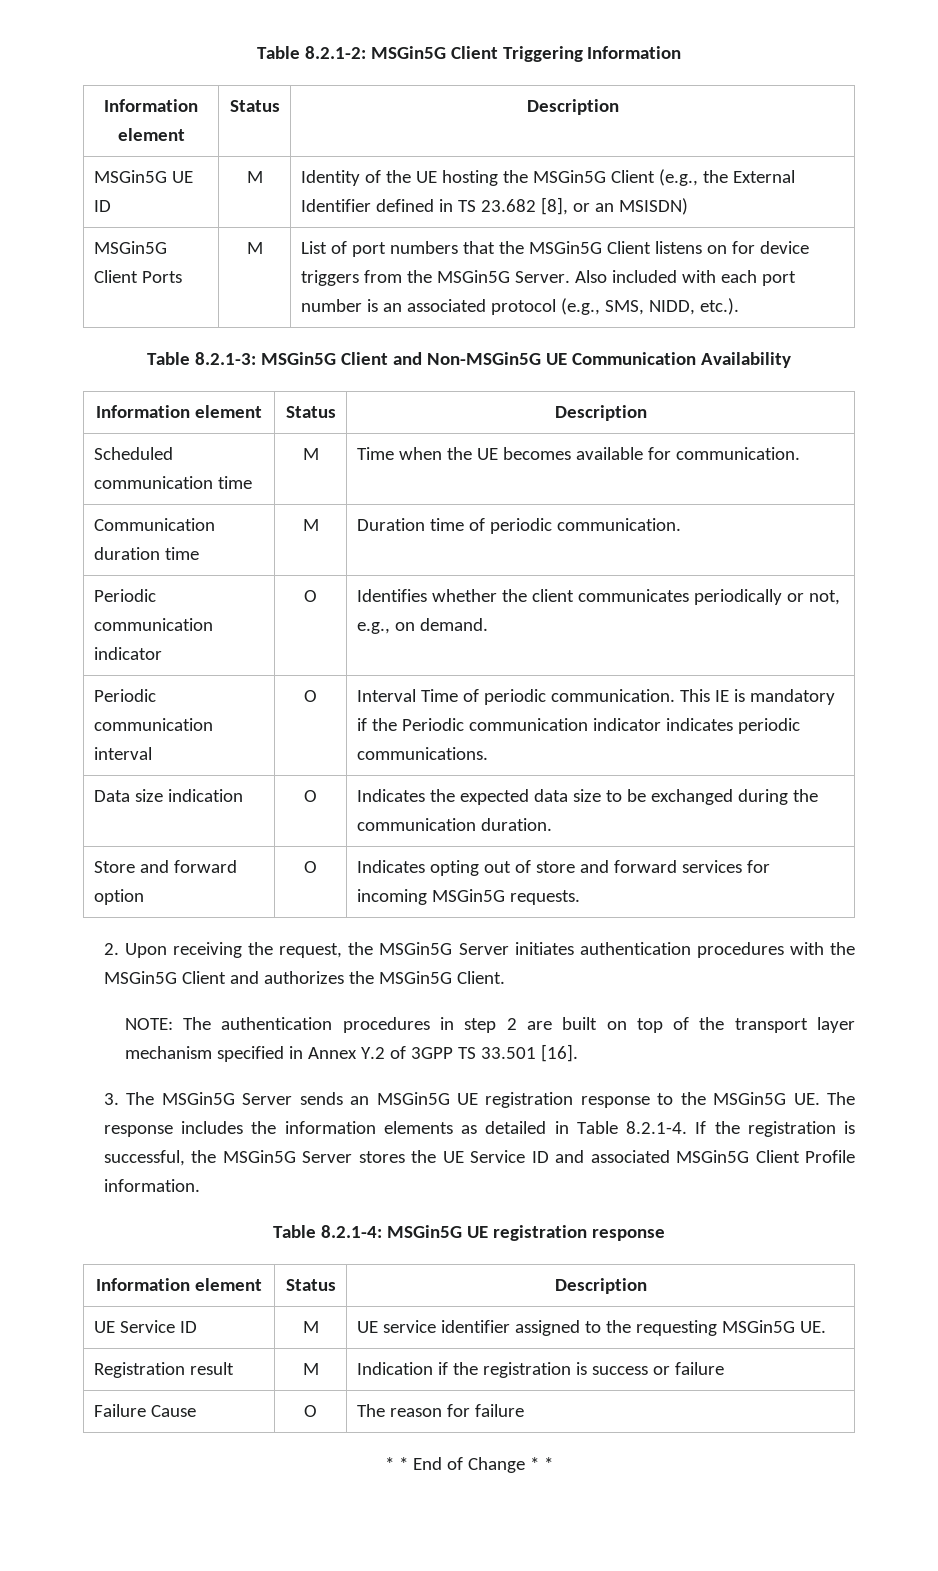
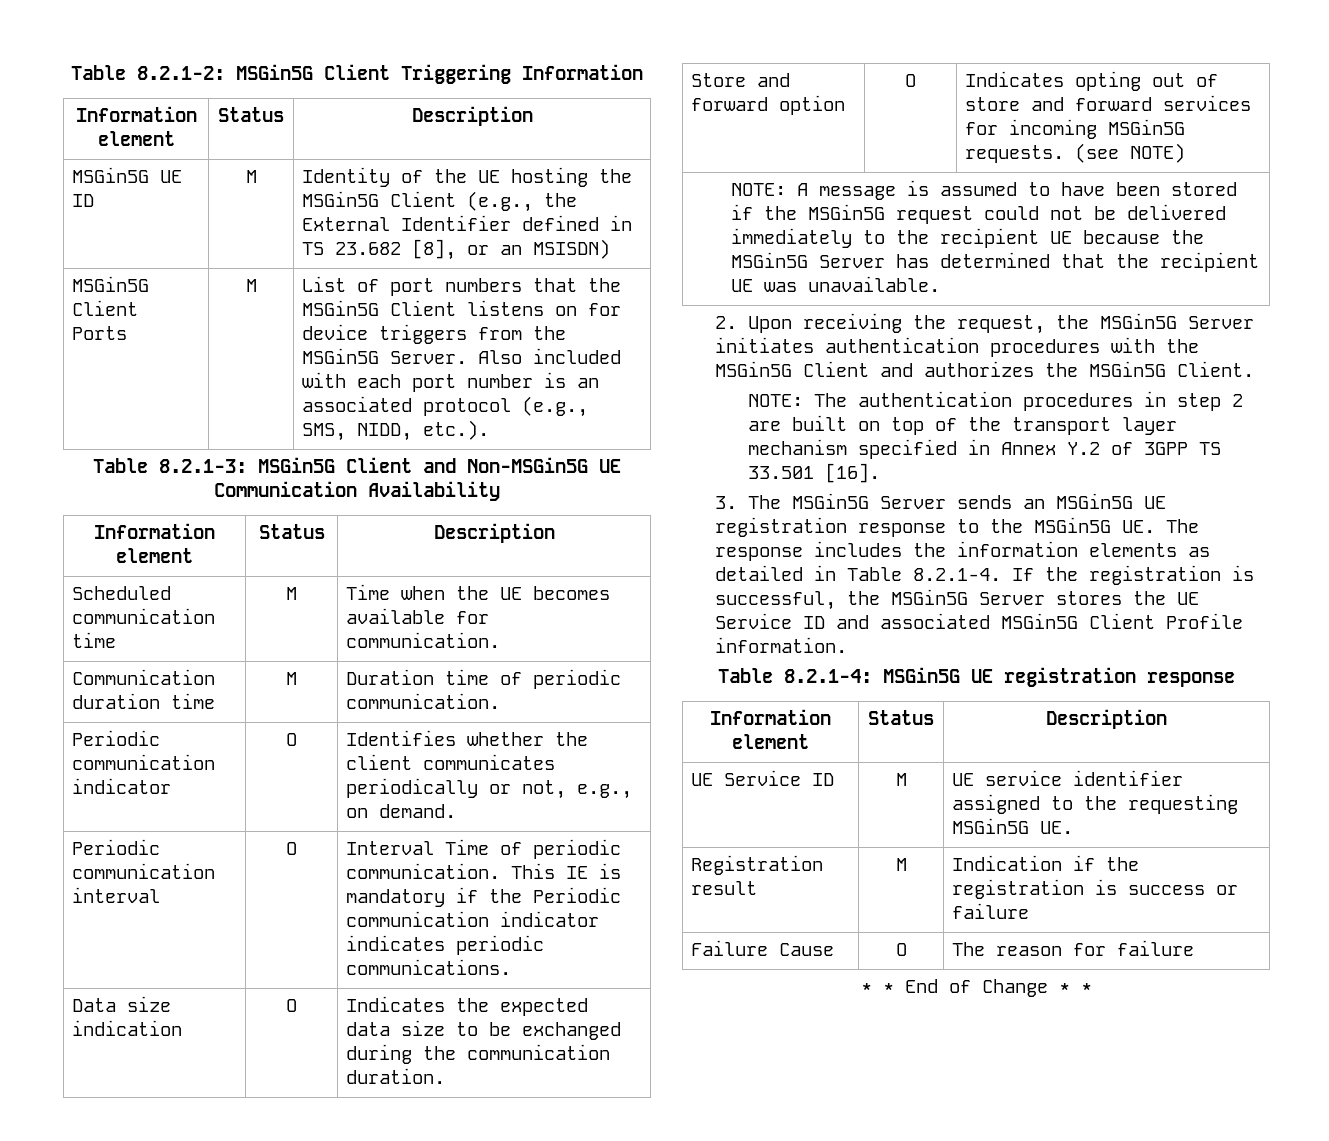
- Store and forward option | O | Indicates opting out of store and forward services for incoming MSGin5G requests.
+ Store and forward option | O | Indicates opting out of store and forward services for incoming MSGin5G requests. (see NOTE)
+ NOTE: A message is assumed to have been stored if the MSGin5G request could not be delivered immediately to the recipient UE because the MSGin5G Server has determined that the recipient UE was unavailable.

